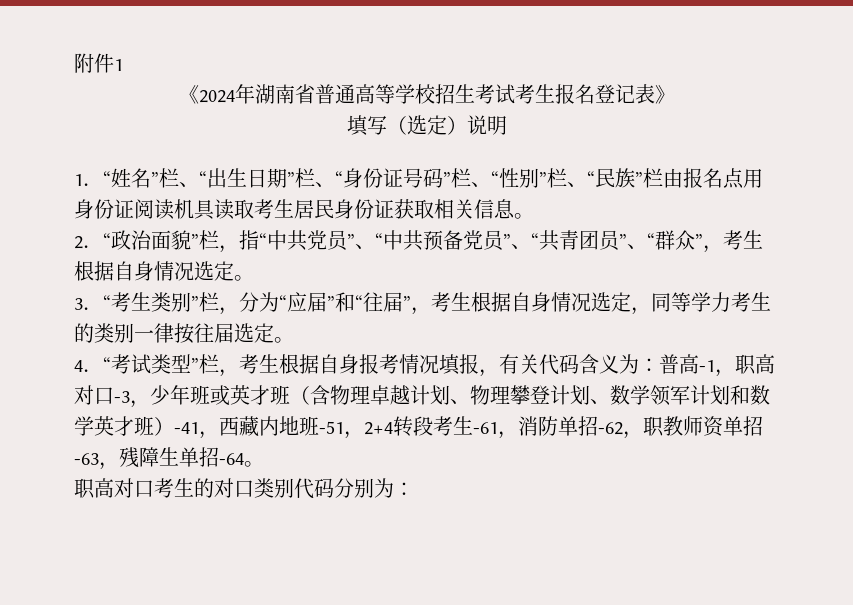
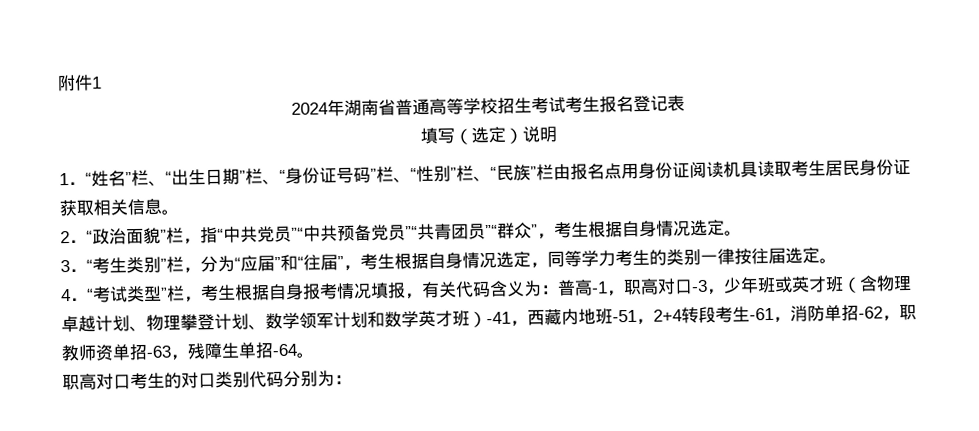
- 《2024年湖南省普通高等学校招生考试考生报名登记表》
+ 2024年湖南省普通高等学校招生考试考生报名登记表
- 2．“政治面貌”栏，指“中共党员”、“中共预备党员”、“共青团员”、“群众”，考生根据自身情况选定。
+ 2．“政治面貌”栏，指“中共党员”“中共预备党员”“共青团员”“群众”，考生根据自身情况选定。

